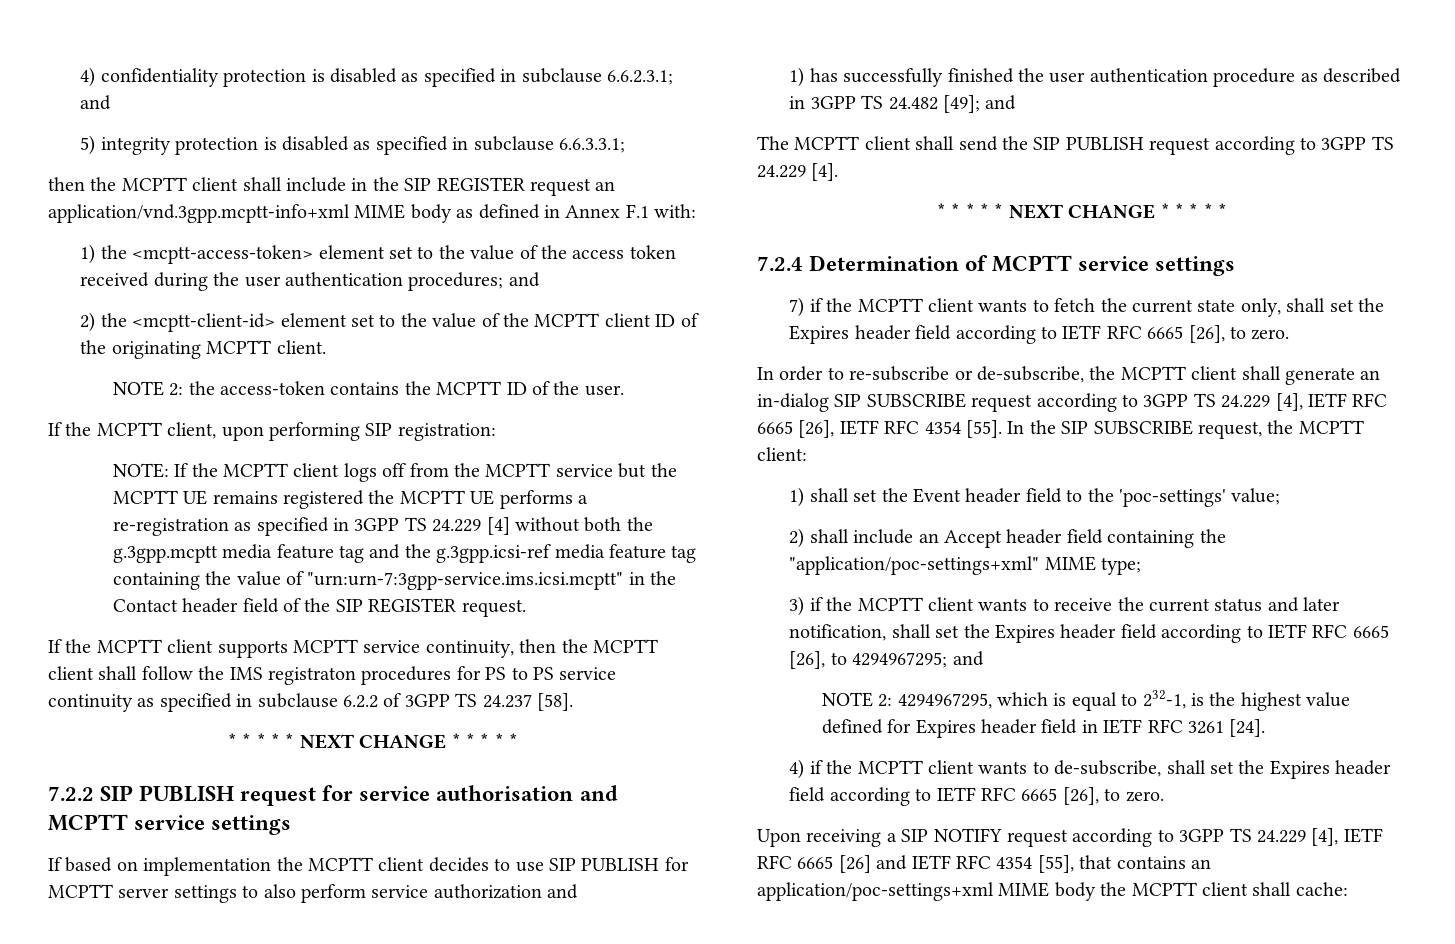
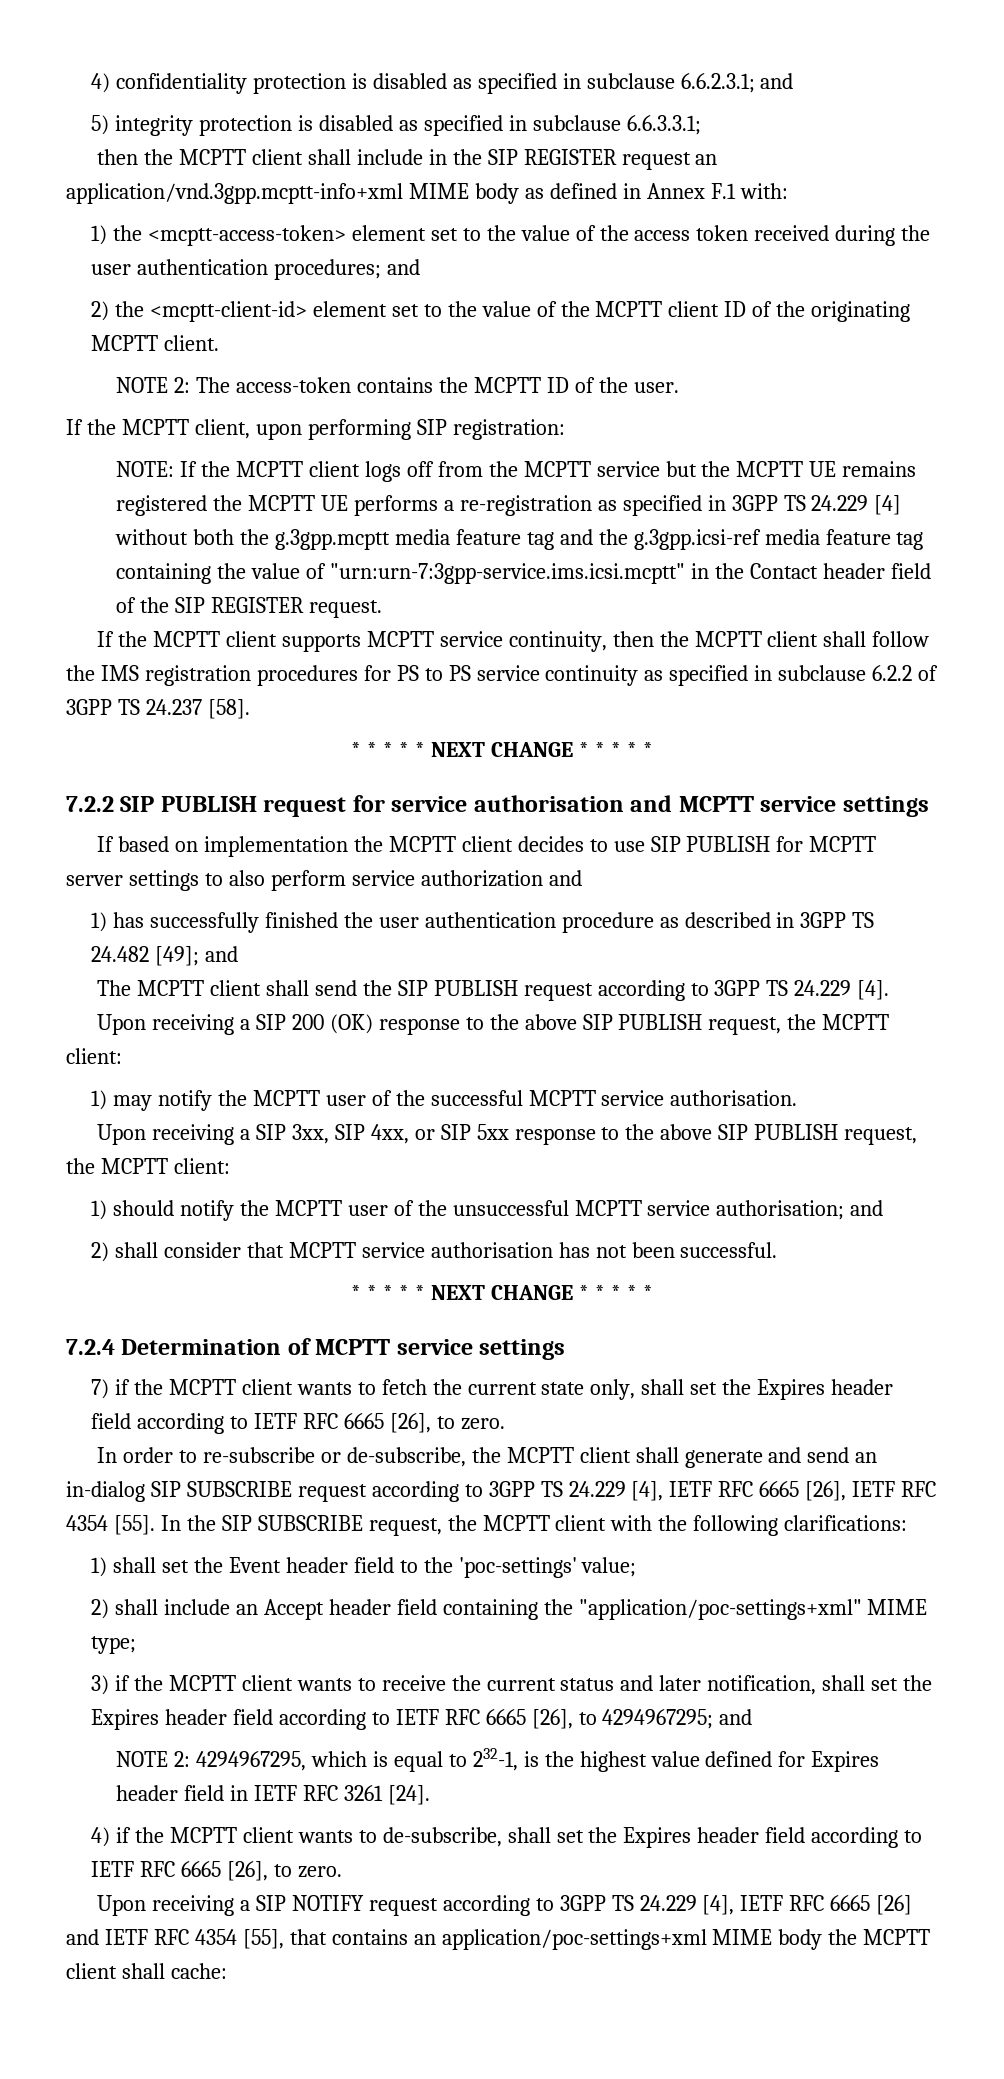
- NOTE 2: the access-token contains the MCPTT ID of the user.
+ NOTE 2: The access-token contains the MCPTT ID of the user.
- If the MCPTT client supports MCPTT service continuity, then the MCPTT client shall follow the IMS registraton procedures for PS to PS service continuity as specified in subclause 6.2.2 of 3GPP TS 24.237 [58].
+ If the MCPTT client supports MCPTT service continuity, then the MCPTT client shall follow the IMS registration procedures for PS to PS service continuity as specified in subclause 6.2.2 of 3GPP TS 24.237 [58].
+ Upon receiving a SIP 200 (OK) response to the above SIP PUBLISH request, the MCPTT client:
+ 1) may notify the MCPTT user of the successful MCPTT service authorisation.
+ Upon receiving a SIP 3xx, SIP 4xx, or SIP 5xx response to the above SIP PUBLISH request, the MCPTT client:
+ 1) should notify the MCPTT user of the unsuccessful MCPTT service authorisation; and
+ 2) shall consider that MCPTT service authorisation has not been successful.
- In order to re-subscribe or de-subscribe, the MCPTT client shall generate an in-dialog SIP SUBSCRIBE request according to 3GPP TS 24.229 [4], IETF RFC 6665 [26], IETF RFC 4354 [55].
+ In order to re-subscribe or de-subscribe, the MCPTT client shall generate and send an in-dialog SIP SUBSCRIBE request according to 3GPP TS 24.229 [4], IETF RFC 6665 [26], IETF RFC 4354 [55].
- In the SIP SUBSCRIBE request, the MCPTT client:
+ In the SIP SUBSCRIBE request, the MCPTT client with the following clarifications:

